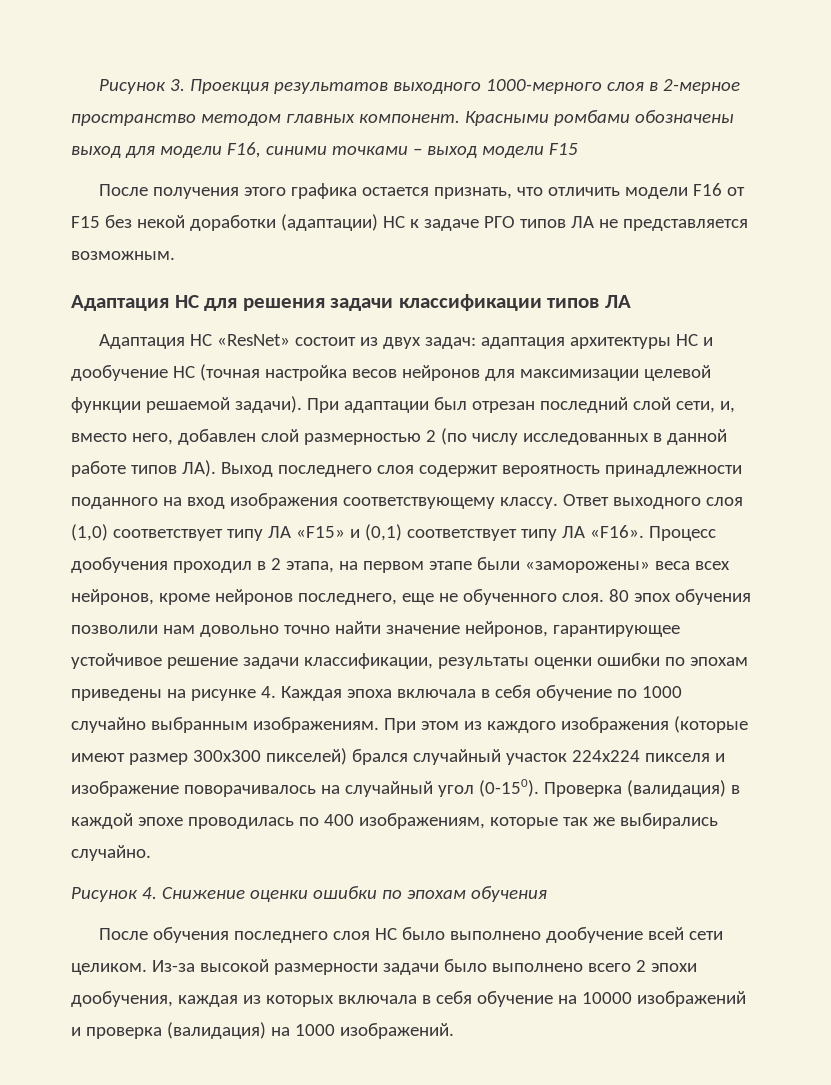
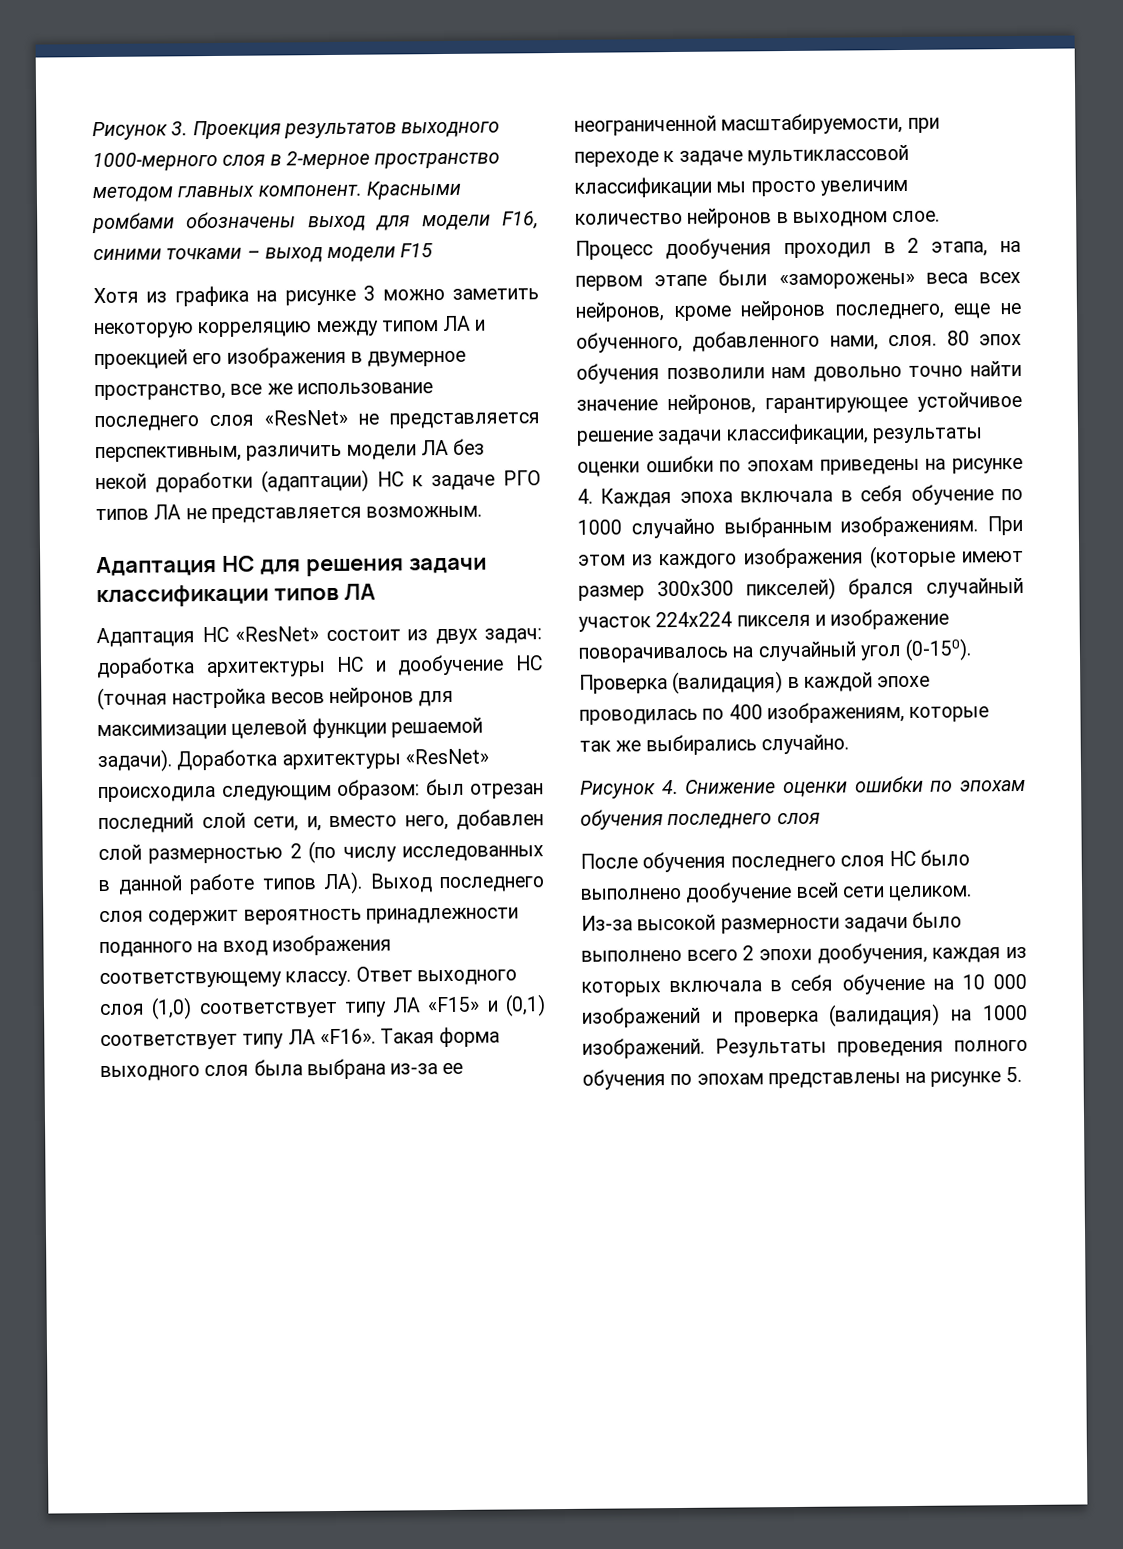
- После получения этого графика остается признать, что отличить модели F16 от F15 без некой доработки (адаптации) НС к задаче РГО типов ЛА не представляется возможным.
+ Хотя из графика на рисунке 3 можно заметить некоторую корреляцию между типом ЛА и проекцией его изображения в двумерное пространство, все же использование последнего слоя «ResNet» не представляется перспективным, различить модели ЛА без некой доработки (адаптации) НС к задаче РГО типов ЛА не представляется возможным.
- Адаптация НС «ResNet» состоит из двух задач: адаптация архитектуры НС и дообучение НС (точная настройка весов нейронов для максимизации целевой функции решаемой задачи).
+ Адаптация НС «ResNet» состоит из двух задач: доработка архитектуры НС и дообучение НС (точная настройка весов нейронов для максимизации целевой функции решаемой задачи).
- При адаптации был отрезан последний слой сети, и, вместо него, добавлен слой размерностью 2 (по числу исследованных в данной работе типов ЛА). Выход последнего слоя содержит вероятность принадлежности поданного на вход изображения соответствующему классу.
+ Доработка архитектуры «ResNet» происходила следующим образом: был отрезан последний слой сети, и, вместо него, добавлен слой размерностью 2 (по числу исследованных в данной работе типов ЛА). Выход последнего слоя содержит вероятность принадлежности поданного на вход изображения соответствующему классу.
+ Такая форма выходного слоя была выбрана из-за ее неограниченной масштабируемости, при переходе к задаче мультиклассовой классификации мы просто увеличим количество нейронов в выходном слое.
- Процесс дообучения проходил в 2 этапа, на первом этапе были «заморожены» веса всех нейронов, кроме нейронов последнего, еще не обученного слоя.
+ Процесс дообучения проходил в 2 этапа, на первом этапе были «заморожены» веса всех нейронов, кроме нейронов последнего, еще не обученного, добавленного нами, слоя.
- Рисунок 4. Снижение оценки ошибки по эпохам обучения
+ Рисунок 4. Снижение оценки ошибки по эпохам обучения последнего слоя
- Из-за высокой размерности задачи было выполнено всего 2 эпохи дообучения, каждая из которых включала в себя обучение на 10000 изображений и проверка (валидация) на 1000 изображений.
+ Из-за высокой размерности задачи было выполнено всего 2 эпохи дообучения, каждая из которых включала в себя обучение на 10 000 изображений и проверка (валидация) на 1000 изображений.
+ Результаты проведения полного обучения по эпохам представлены на рисунке 5.

